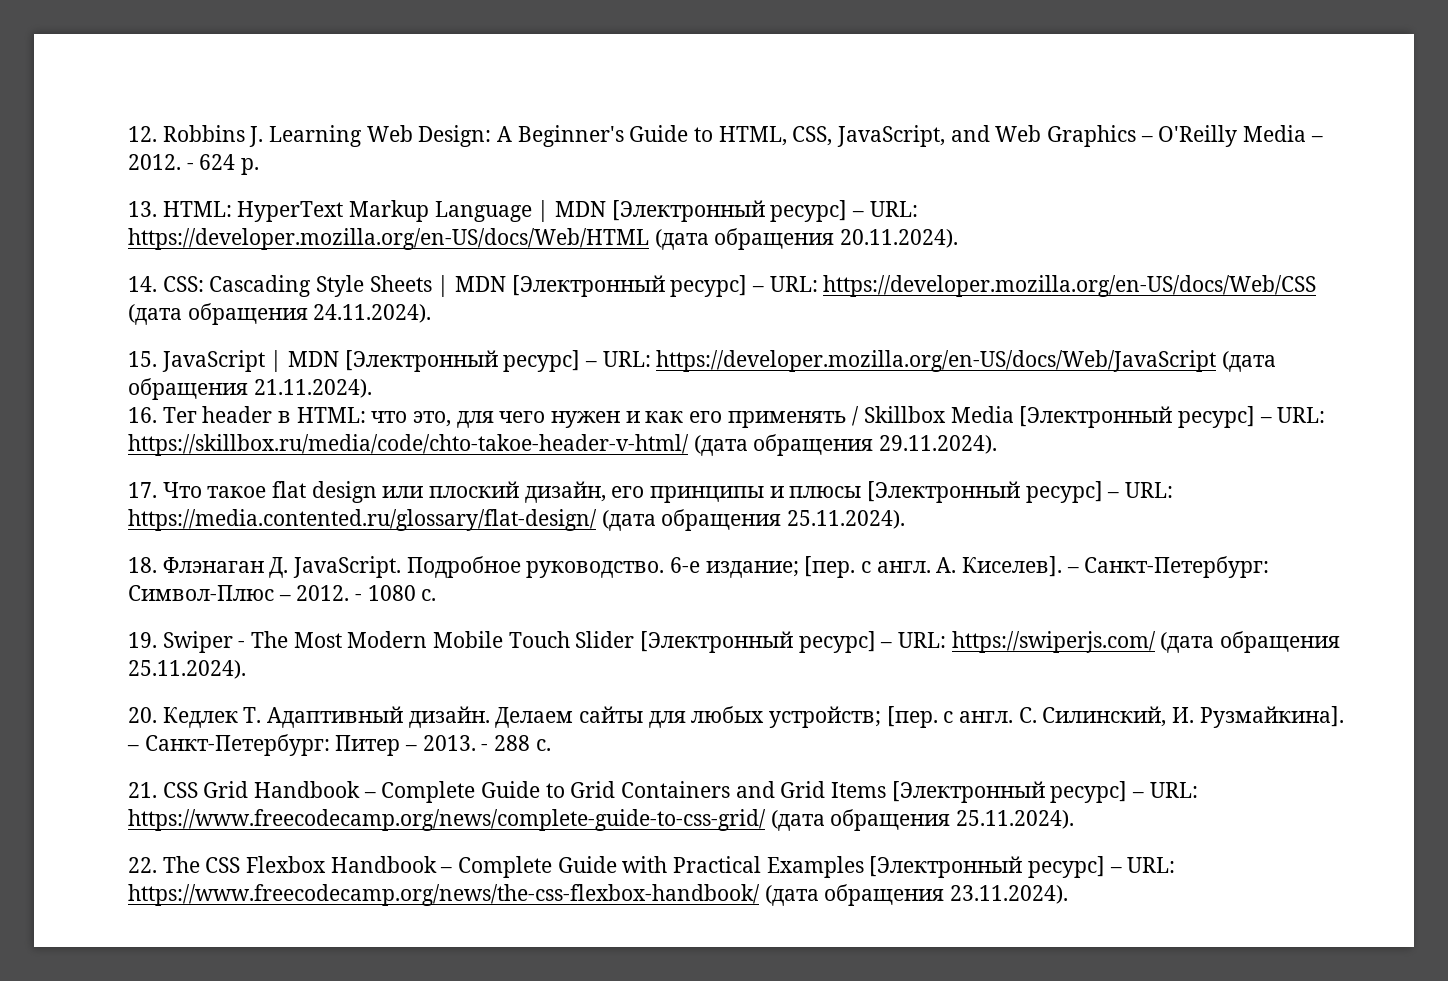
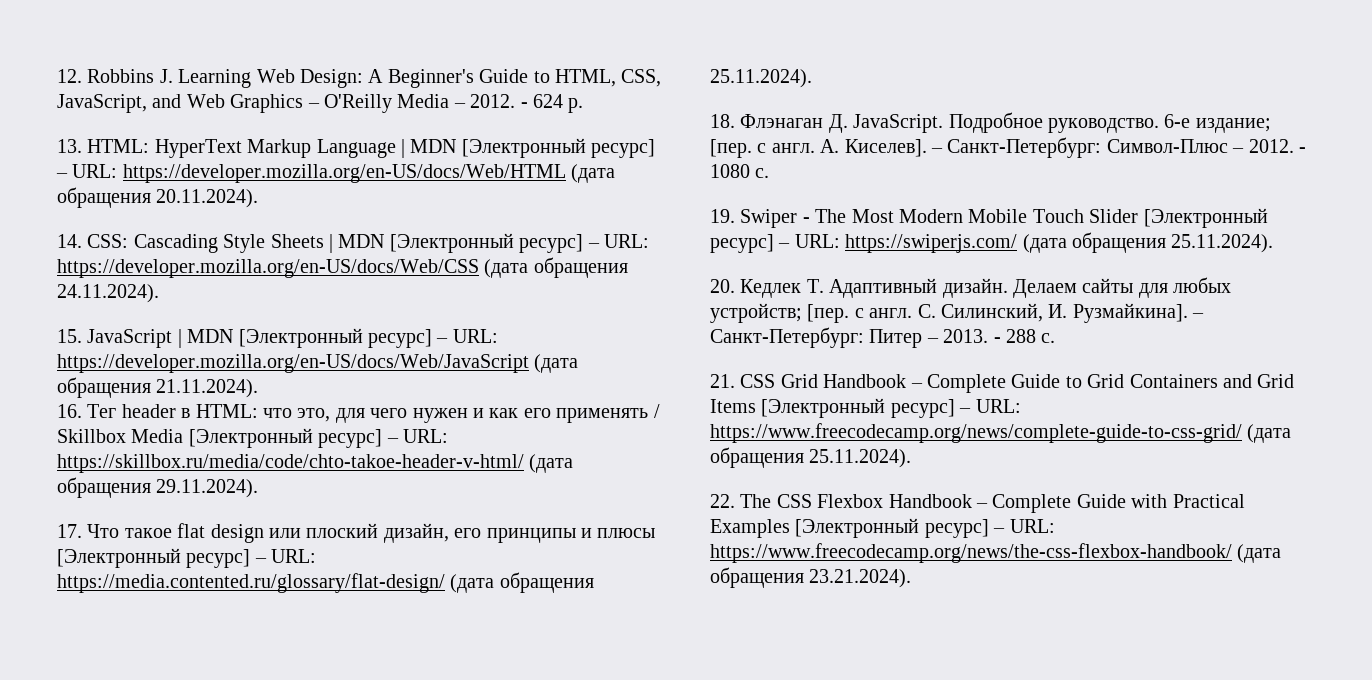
- 22. The CSS Flexbox Handbook – Complete Guide with Practical Examples [Электронный ресурс] – URL: https://www.freecodecamp.org/news/the-css-flexbox-handbook/ (дата обращения 23.11.2024).
+ 22. The CSS Flexbox Handbook – Complete Guide with Practical Examples [Электронный ресурс] – URL: https://www.freecodecamp.org/news/the-css-flexbox-handbook/ (дата обращения 23.21.2024).

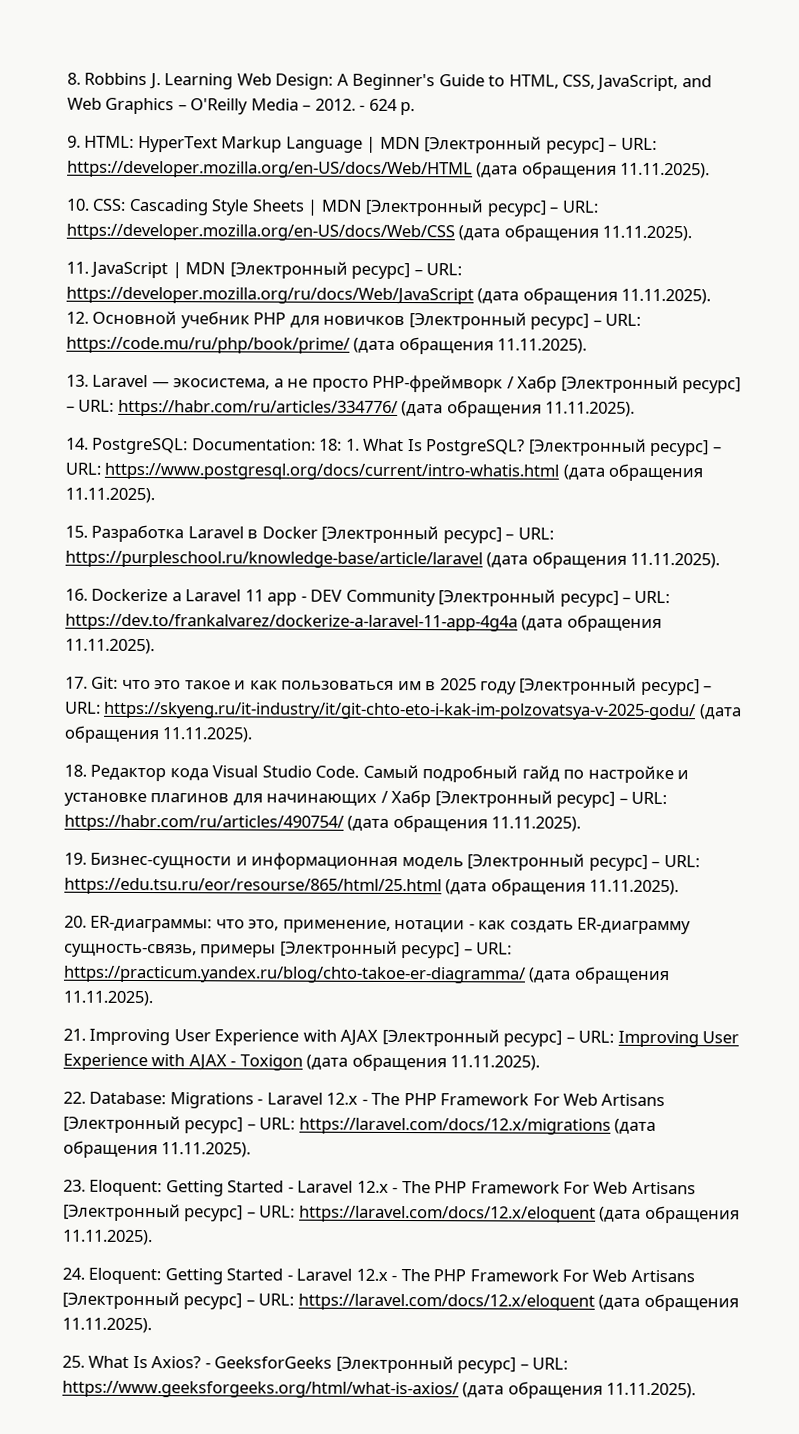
- 12. Robbins J. Learning Web Design: A Beginner's Guide to HTML, CSS, JavaScript, and Web Graphics – O'Reilly Media – 2012.
+ 8. Robbins J. Learning Web Design: A Beginner's Guide to HTML, CSS, JavaScript, and Web Graphics – O'Reilly Media – 2012.
- 13. HTML: HyperText Markup Language | MDN [Электронный ресурс] – URL: https://developer.mozilla.org/en-US/docs/Web/HTML (дата обращения 20.11.2024).
- 14. CSS: Cascading Style Sheets | MDN [Электронный ресурс] – URL: https://developer.mozilla.org/en-US/docs/Web/CSS (дата обращения 24.11.2024).
- 15. JavaScript | MDN [Электронный ресурс] – URL: https://developer.mozilla.org/en-US/docs/Web/JavaScript (дата обращения 21.11.2024).
- 16. Тег header в HTML: что это, для чего нужен и как его применять / Skillbox Media [Электронный ресурс] – URL: https://skillbox.ru/media/code/chto-takoe-header-v-html/ (дата обращения 29.11.2024).
- 17. Что такое flat design или плоский дизайн, его принципы и плюсы [Электронный ресурс] – URL: https://media.contented.ru/glossary/flat-design/ (дата обращения 25.11.2024).
- 18. Флэнаган Д. JavaScript. Подробное руководство. 6-е издание; [пер. с англ. А. Киселев]. – Санкт-Петербург: Символ-Плюс – 2012. - 1080 с.
- 19. Swiper - The Most Modern Mobile Touch Slider [Электронный ресурс] – URL: https://swiperjs.com/ (дата обращения 25.11.2024).
- 20. Кедлек Т. Адаптивный дизайн. Делаем сайты для любых устройств; [пер. с англ. С. Силинский, И. Рузмайкина]. – Санкт-Петербург: Питер – 2013. - 288 с.
- 21. CSS Grid Handbook – Complete Guide to Grid Containers and Grid Items [Электронный ресурс] – URL: https://www.freecodecamp.org/news/complete-guide-to-css-grid/ (дата обращения 25.11.2024).
- 22. The CSS Flexbox Handbook – Complete Guide with Practical Examples [Электронный ресурс] – URL: https://www.freecodecamp.org/news/the-css-flexbox-handbook/ (дата обращения 23.21.2024).
+ 9. HTML: HyperText Markup Language | MDN [Электронный ресурс] – URL: https://developer.mozilla.org/en-US/docs/Web/HTML (дата обращения 11.11.2025).
+ 10. CSS: Cascading Style Sheets | MDN [Электронный ресурс] – URL: https://developer.mozilla.org/en-US/docs/Web/CSS (дата обращения 11.11.2025).
+ 11. JavaScript | MDN [Электронный ресурс] – URL: https://developer.mozilla.org/ru/docs/Web/JavaScript (дата обращения 11.11.2025).
+ 12. Основной учебник PHP для новичков [Электронный ресурс] – URL: https://code.mu/ru/php/book/prime/ (дата обращения 11.11.2025).
+ 13. Laravel — экосистема, а не просто PHP-фреймворк / Хабр [Электронный ресурс] – URL: https://habr.com/ru/articles/334776/ (дата обращения 11.11.2025).
+ 14. PostgreSQL: Documentation: 18: 1. What Is PostgreSQL? [Электронный ресурс] – URL: https://www.postgresql.org/docs/current/intro-whatis.html (дата обращения 11.11.2025).
+ 15. Разработка Laravel в Docker [Электронный ресурс] – URL: https://purpleschool.ru/knowledge-base/article/laravel (дата обращения 11.11.2025).
+ 16. Dockerize a Laravel 11 app - DEV Community [Электронный ресурс] – URL: https://dev.to/frankalvarez/dockerize-a-laravel-11-app-4g4a (дата обращения 11.11.2025).
+ 17. Git: что это такое и как пользоваться им в 2025 году [Электронный ресурс] – URL: https://skyeng.ru/it-industry/it/git-chto-eto-i-kak-im-polzovatsya-v-2025-godu/ (дата обращения 11.11.2025).
+ 18. Редактор кода Visual Studio Code. Самый подробный гайд по настройке и установке плагинов для начинающих / Хабр [Электронный ресурс] – URL: https://habr.com/ru/articles/490754/ (дата обращения 11.11.2025).
+ 19. Бизнес-сущности и информационная модель [Электронный ресурс] – URL: https://edu.tsu.ru/eor/resourse/865/html/25.html (дата обращения 11.11.2025).
+ 20. ER-диаграммы: что это, применение, нотации - как создать ER-диаграмму сущность-связь, примеры [Электронный ресурс] – URL: https://practicum.yandex.ru/blog/chto-takoe-er-diagramma/ (дата обращения 11.11.2025).
+ 21. Improving User Experience with AJAX [Электронный ресурс] – URL: Improving User Experience with AJAX - Toxigon (дата обращения 11.11.2025).
+ 22. Database: Migrations - Laravel 12.x - The PHP Framework For Web Artisans [Электронный ресурс] – URL: https://laravel.com/docs/12.x/migrations (дата обращения 11.11.2025).
+ 23. Eloquent: Getting Started - Laravel 12.x - The PHP Framework For Web Artisans [Электронный ресурс] – URL: https://laravel.com/docs/12.x/eloquent (дата обращения 11.11.2025).
+ 24. Eloquent: Getting Started - Laravel 12.x - The PHP Framework For Web Artisans [Электронный ресурс] – URL: https://laravel.com/docs/12.x/eloquent (дата обращения 11.11.2025).
+ 25. What Is Axios? - GeeksforGeeks [Электронный ресурс] – URL: https://www.geeksforgeeks.org/html/what-is-axios/ (дата обращения 11.11.2025).

